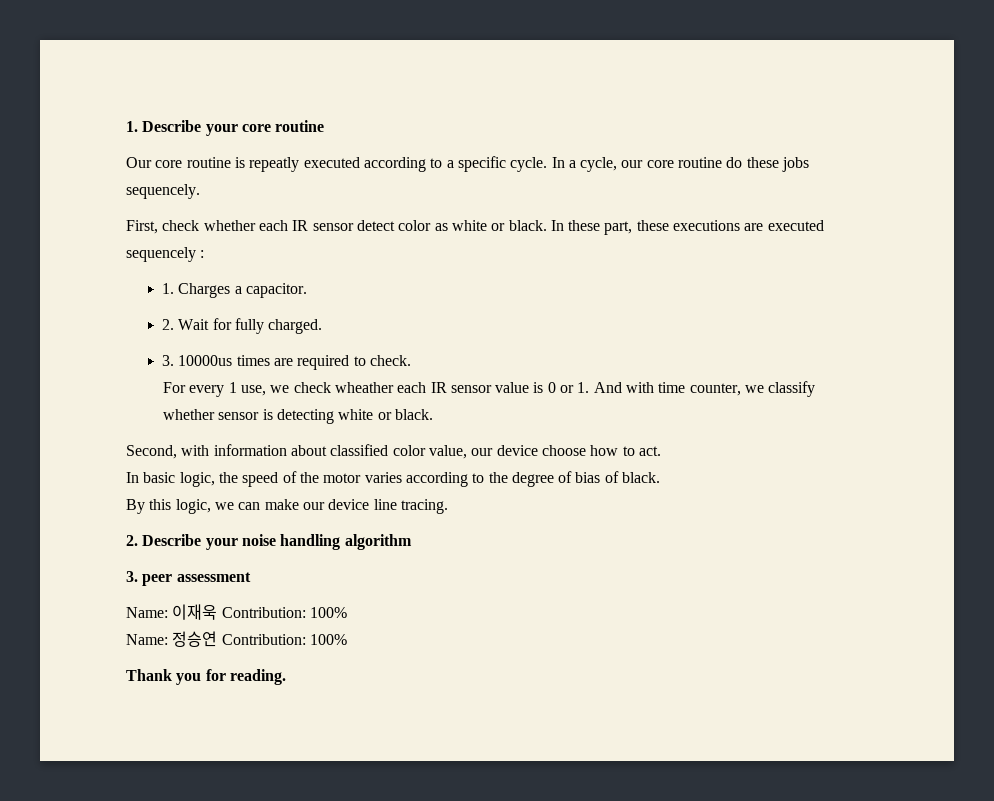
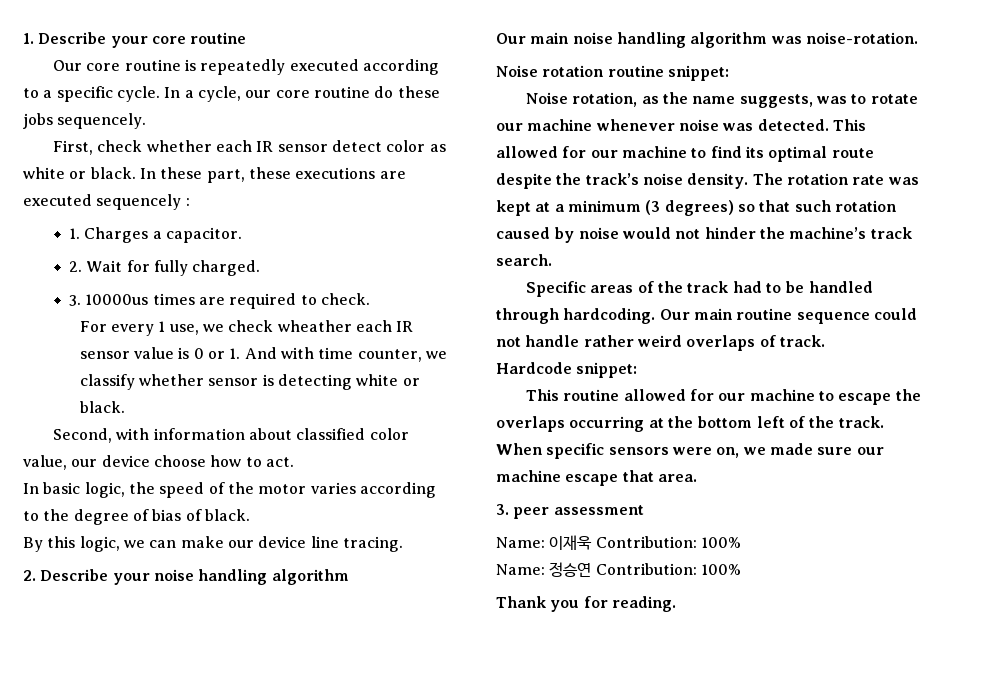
- Our core routine is repeatly executed according to a specific cycle.
+ Our core routine is repeatedly executed according to a specific cycle.
+ Our main noise handling algorithm was noise-rotation.
+ Noise rotation routine snippet:
+ Noise rotation, as the name suggests, was to rotate our machine whenever noise was detected. This allowed for our machine to find its optimal route despite the track’s noise density. The rotation rate was kept at a minimum (3 degrees) so that such rotation caused by noise would not hinder the machine’s track search.
+ Specific areas of the track had to be handled through hardcoding. Our main routine sequence could not handle rather weird overlaps of track.
+ Hardcode snippet:
+ This routine allowed for our machine to escape the overlaps occurring at the bottom left of the track. When specific sensors were on, we made sure our machine escape that area.

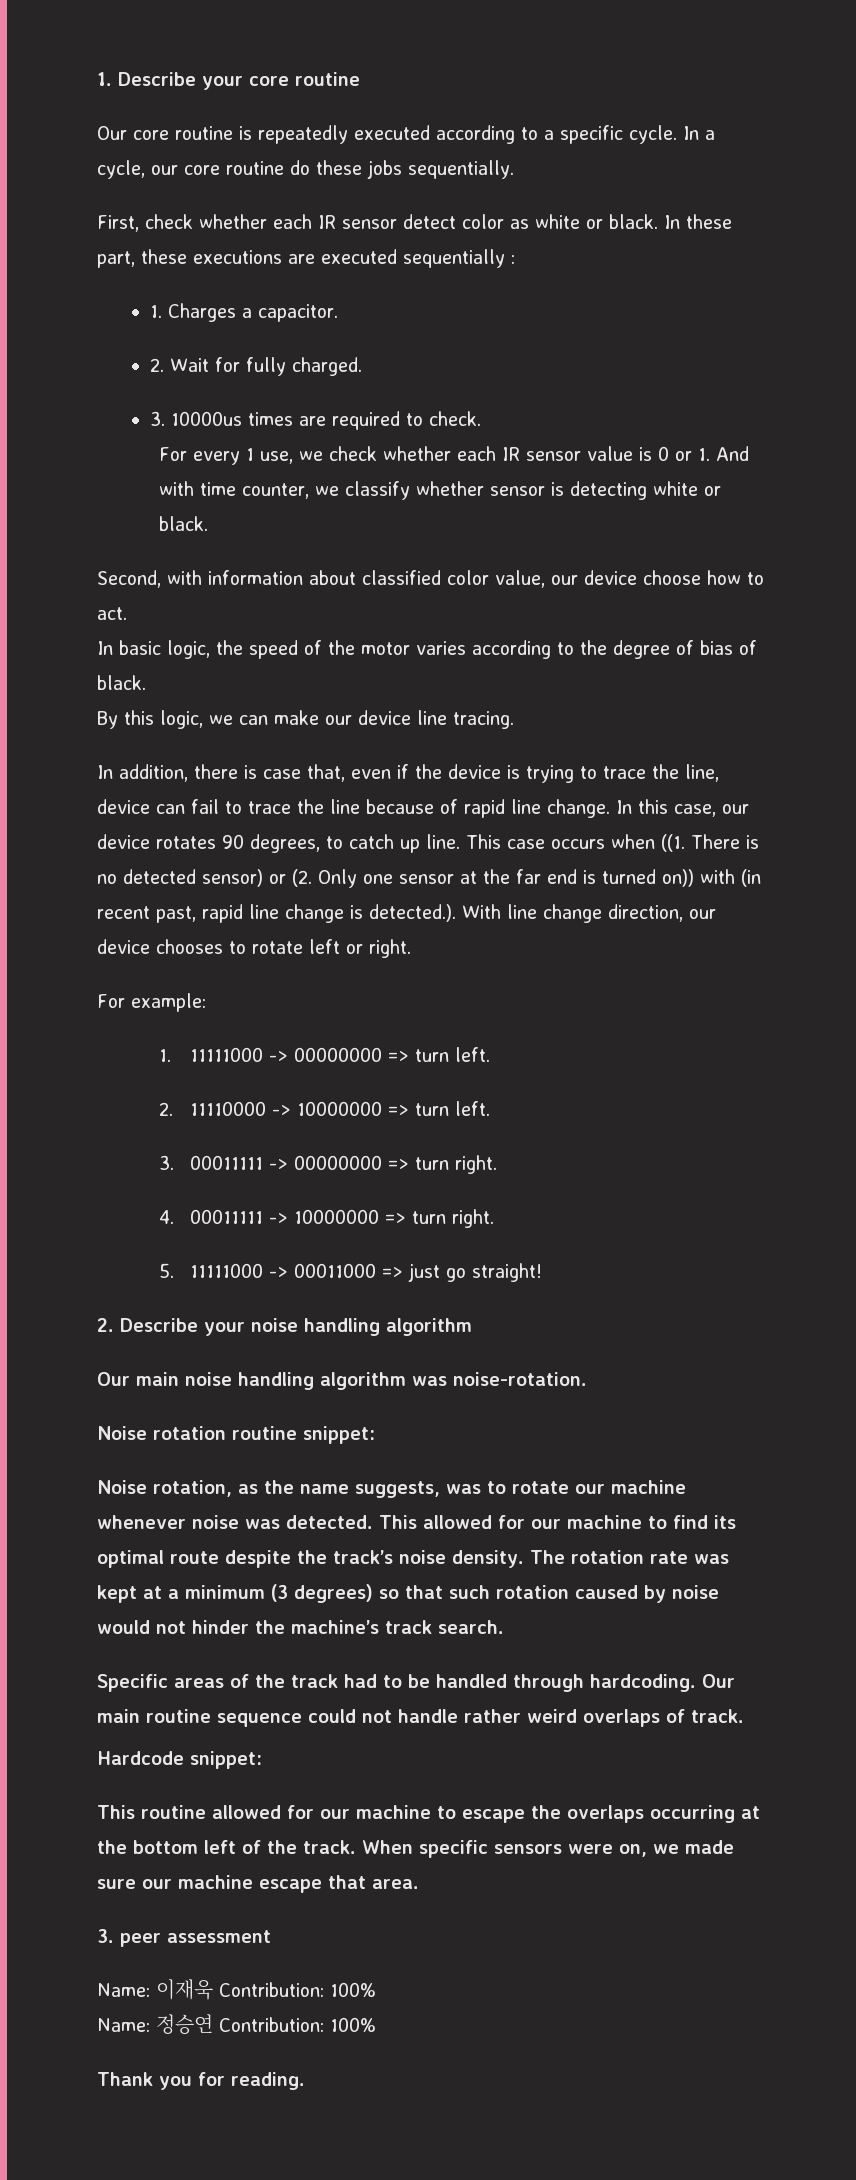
- In a cycle, our core routine do these jobs sequencely.
+ In a cycle, our core routine do these jobs sequentially.
- In these part, these executions are executed sequencely :
+ In these part, these executions are executed sequentially :
- For every 1 use, we check wheather each IR sensor value is 0 or 1. And with time counter, we classify whether sensor is detecting white or black.
+ For every 1 use, we check whether each IR sensor value is 0 or 1. And with time counter, we classify whether sensor is detecting white or black.
+ In addition, there is case that, even if the device is trying to trace the line, device can fail to trace the line because of rapid line change. In this case, our device rotates 90 degrees, to catch up line. This case occurs when ((1. There is no detected sensor) or (2. Only one sensor at the far end is turned on)) with (in recent past, rapid line change is detected.). With line change direction, our device chooses to rotate left or right.
+ For example:
+ 1. 11111000 -> 00000000 => turn left.
+ 2. 11110000 -> 10000000 => turn left.
+ 3. 00011111 -> 00000000 => turn right.
+ 4. 00011111 -> 10000000 => turn right.
+ 5. 11111000 -> 00011000 => just go straight!

